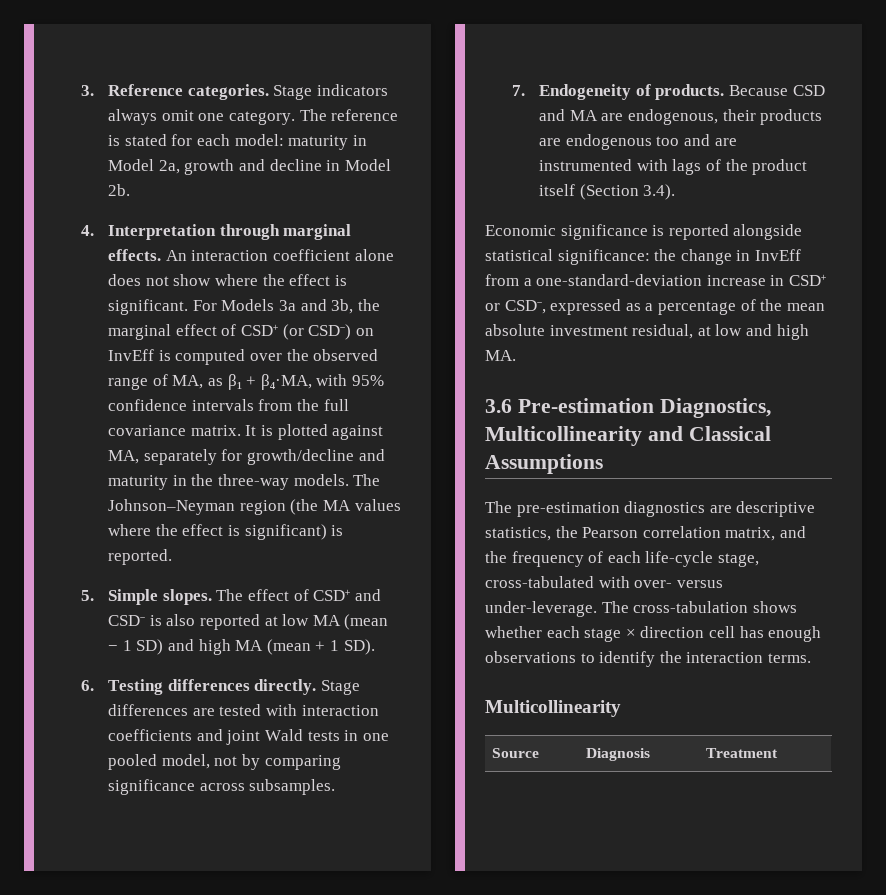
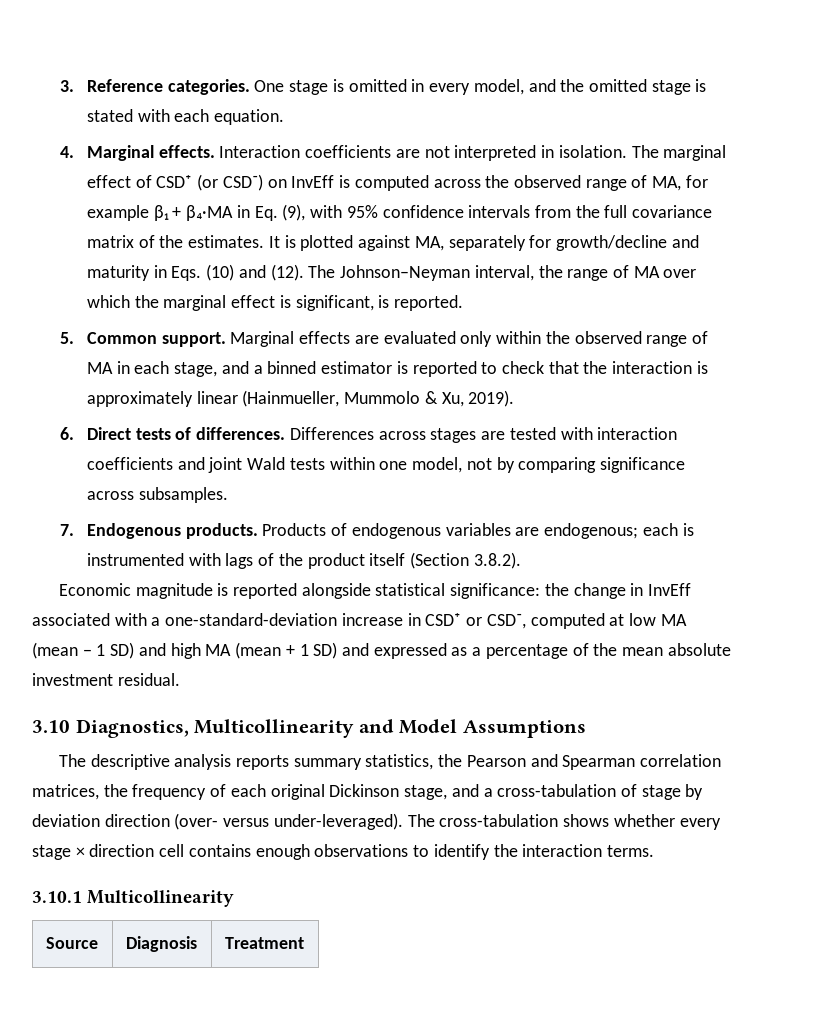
- Stage indicators always omit one category. The reference is stated for each model: maturity in Model 2a, growth and decline in Model 2b.
- 4. Interpretation through marginal effects. An interaction coefficient alone does not show where the effect is significant. For Models 3a and 3b, the marginal effect of CSD⁺ (or CSD⁻) on InvEff is computed over the observed range of MA, as β₁ + β₄·MA, with 95% confidence intervals from the full covariance matrix.
+ One stage is omitted in every model, and the omitted stage is stated with each equation.
+ 4. Marginal effects. Interaction coefficients are not interpreted in isolation. The marginal effect of CSD⁺ (or CSD⁻) on InvEff is computed across the observed range of MA, for example β₁ + β₄·MA in Eq. (9), with 95% confidence intervals from the full covariance matrix of the estimates.
- It is plotted against MA, separately for growth/decline and maturity in the three-way models. The Johnson–Neyman region (the MA values where the effect is significant) is reported.
+ It is plotted against MA, separately for growth/decline and maturity in Eqs. (10) and (12). The Johnson–Neyman interval, the range of MA over which the marginal effect is significant, is reported.
- 5. Simple slopes. The effect of CSD⁺ and CSD⁻ is also reported at low MA (mean − 1 SD) and high MA (mean + 1 SD).
- 6. Testing differences directly. Stage differences are tested with interaction coefficients and joint Wald tests in one pooled model, not by comparing significance across subsamples.
- 7. Endogeneity of products. Because CSD and MA are endogenous, their products are endogenous too and are instrumented with lags of the product itself (Section 3.4).
- Economic significance is reported alongside statistical significance: the change in InvEff from a one-standard-deviation increase in CSD⁺ or CSD⁻, expressed as a percentage of the mean absolute investment residual, at low and high MA.
- 3.6 Pre-estimation Diagnostics, Multicollinearity and Classical Assumptions
+ 5. Common support. Marginal effects are evaluated only within the observed range of MA in each stage, and a binned estimator is reported to check that the interaction is approximately linear (Hainmueller, Mummolo & Xu, 2019).
+ 6. Direct tests of differences. Differences across stages are tested with interaction coefficients and joint Wald tests within one model, not by comparing significance across subsamples.
+ 7. Endogenous products. Products of endogenous variables are endogenous; each is instrumented with lags of the product itself (Section 3.8.2).
+ Economic magnitude is reported alongside statistical significance: the change in InvEff associated with a one-standard-deviation increase in CSD⁺ or CSD⁻, computed at low MA (mean − 1 SD) and high MA (mean + 1 SD) and expressed as a percentage of the mean absolute investment residual.
+ 3.10 Diagnostics, Multicollinearity and Model Assumptions
- The pre-estimation diagnostics are descriptive statistics, the Pearson correlation matrix, and the frequency of each life-cycle stage, cross-tabulated with over- versus under-leverage.
+ The descriptive analysis reports summary statistics, the Pearson and Spearman correlation matrices, the frequency of each original Dickinson stage, and a cross-tabulation of stage by deviation direction (over- versus under-leveraged).
- The cross-tabulation shows whether each stage × direction cell has enough observations to identify the interaction terms.
- Multicollinearity
+ The cross-tabulation shows whether every stage × direction cell contains enough observations to identify the interaction terms.
+ 3.10.1 Multicollinearity

